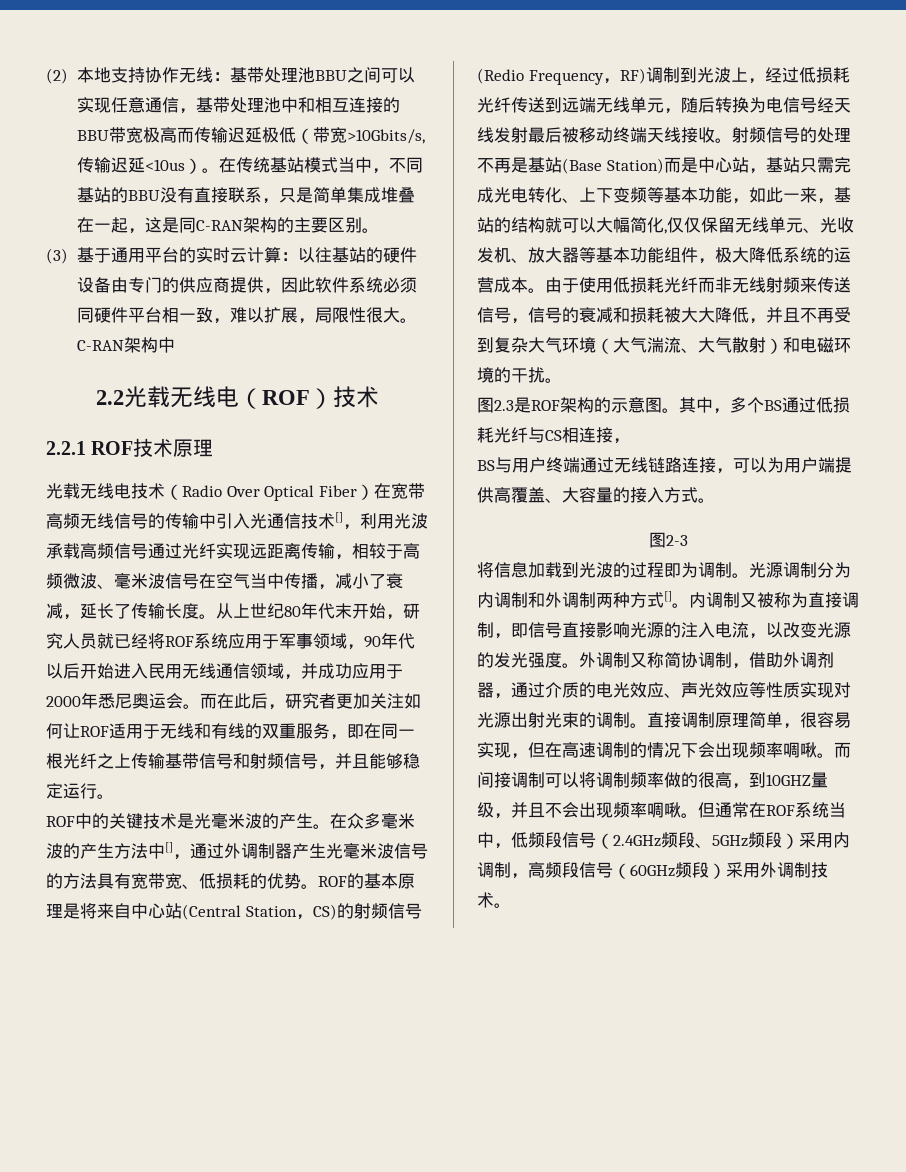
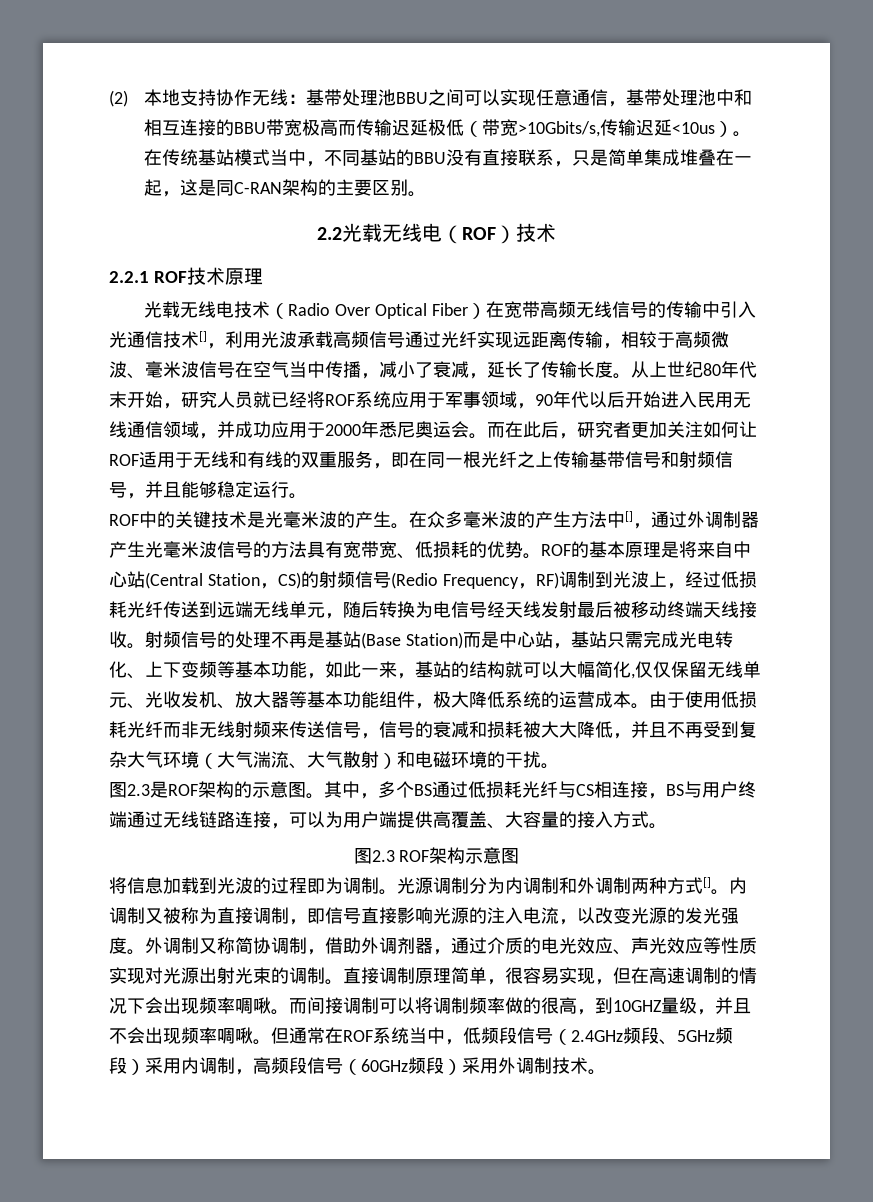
- (3)基于通用平台的实时云计算：以往基站的硬件设备由专门的供应商提供，因此软件系统必须同硬件平台相一致，难以扩展，局限性很大。C-RAN架构中
- 其中，多个BS通过低损耗光纤与CS相连接，
- BS与用户终端通过无线链路连接，可以为用户端提供高覆盖、大容量的接入方式。
+ 其中，多个BS通过低损耗光纤与CS相连接，BS与用户终端通过无线链路连接，可以为用户端提供高覆盖、大容量的接入方式。
- 图2-3
+ 图2.3 ROF架构示意图

